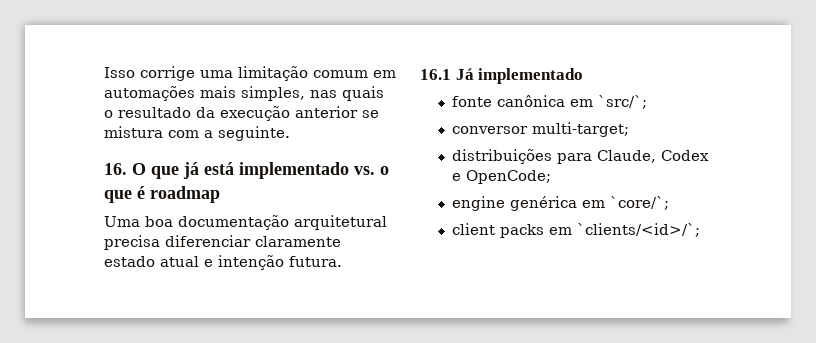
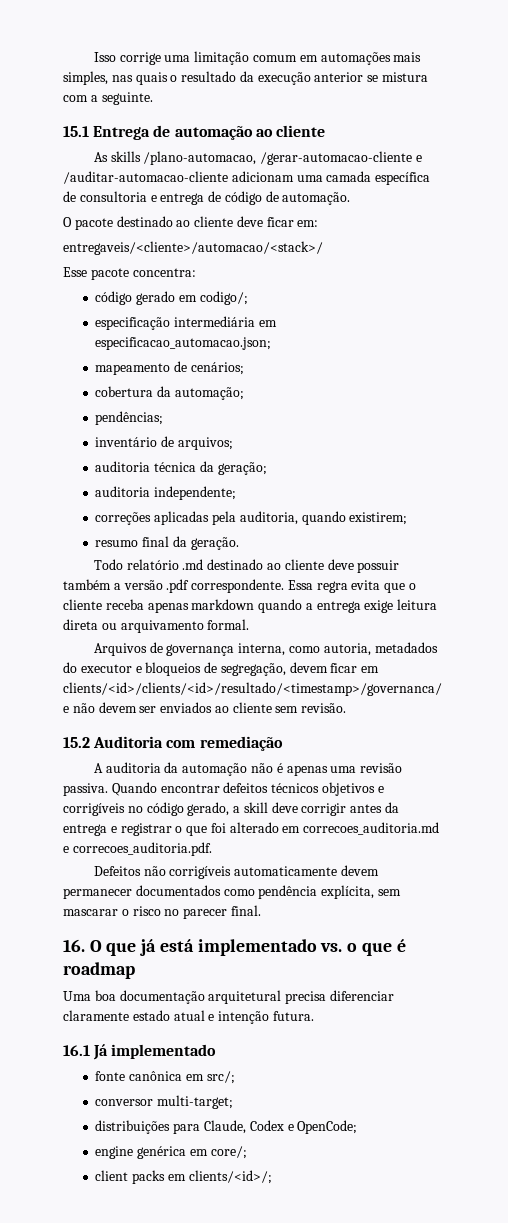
+ 15.1 Entrega de automação ao cliente
+ As skills /plano-automacao, /gerar-automacao-cliente e /auditar-automacao-cliente adicionam uma camada específica de consultoria e entrega de código de automação.
+ O pacote destinado ao cliente deve ficar em:
+ entregaveis/<cliente>/automacao/<stack>/
+ Esse pacote concentra:
+ código gerado em codigo/;
+ especificação intermediária em especificacao_automacao.json;
+ mapeamento de cenários;
+ cobertura da automação;
+ pendências;
+ inventário de arquivos;
+ auditoria técnica da geração;
+ auditoria independente;
+ correções aplicadas pela auditoria, quando existirem;
+ resumo final da geração.
+ Todo relatório .md destinado ao cliente deve possuir também a versão .pdf correspondente. Essa regra evita que o cliente receba apenas markdown quando a entrega exige leitura direta ou arquivamento formal.
+ Arquivos de governança interna, como autoria, metadados do executor e bloqueios de segregação, devem ficar em clients/<id>/clients/<id>/resultado/<timestamp>/governanca/ e não devem ser enviados ao cliente sem revisão.
+ 15.2 Auditoria com remediação
+ A auditoria da automação não é apenas uma revisão passiva. Quando encontrar defeitos técnicos objetivos e corrigíveis no código gerado, a skill deve corrigir antes da entrega e registrar o que foi alterado em correcoes_auditoria.md e correcoes_auditoria.pdf.
+ Defeitos não corrigíveis automaticamente devem permanecer documentados como pendência explícita, sem mascarar o risco no parecer final.
- fonte canônica em `src/`;
+ fonte canônica em src/;
- engine genérica em `core/`;
+ engine genérica em core/;
- client packs em `clients/<id>/`;
+ client packs em clients/<id>/;

